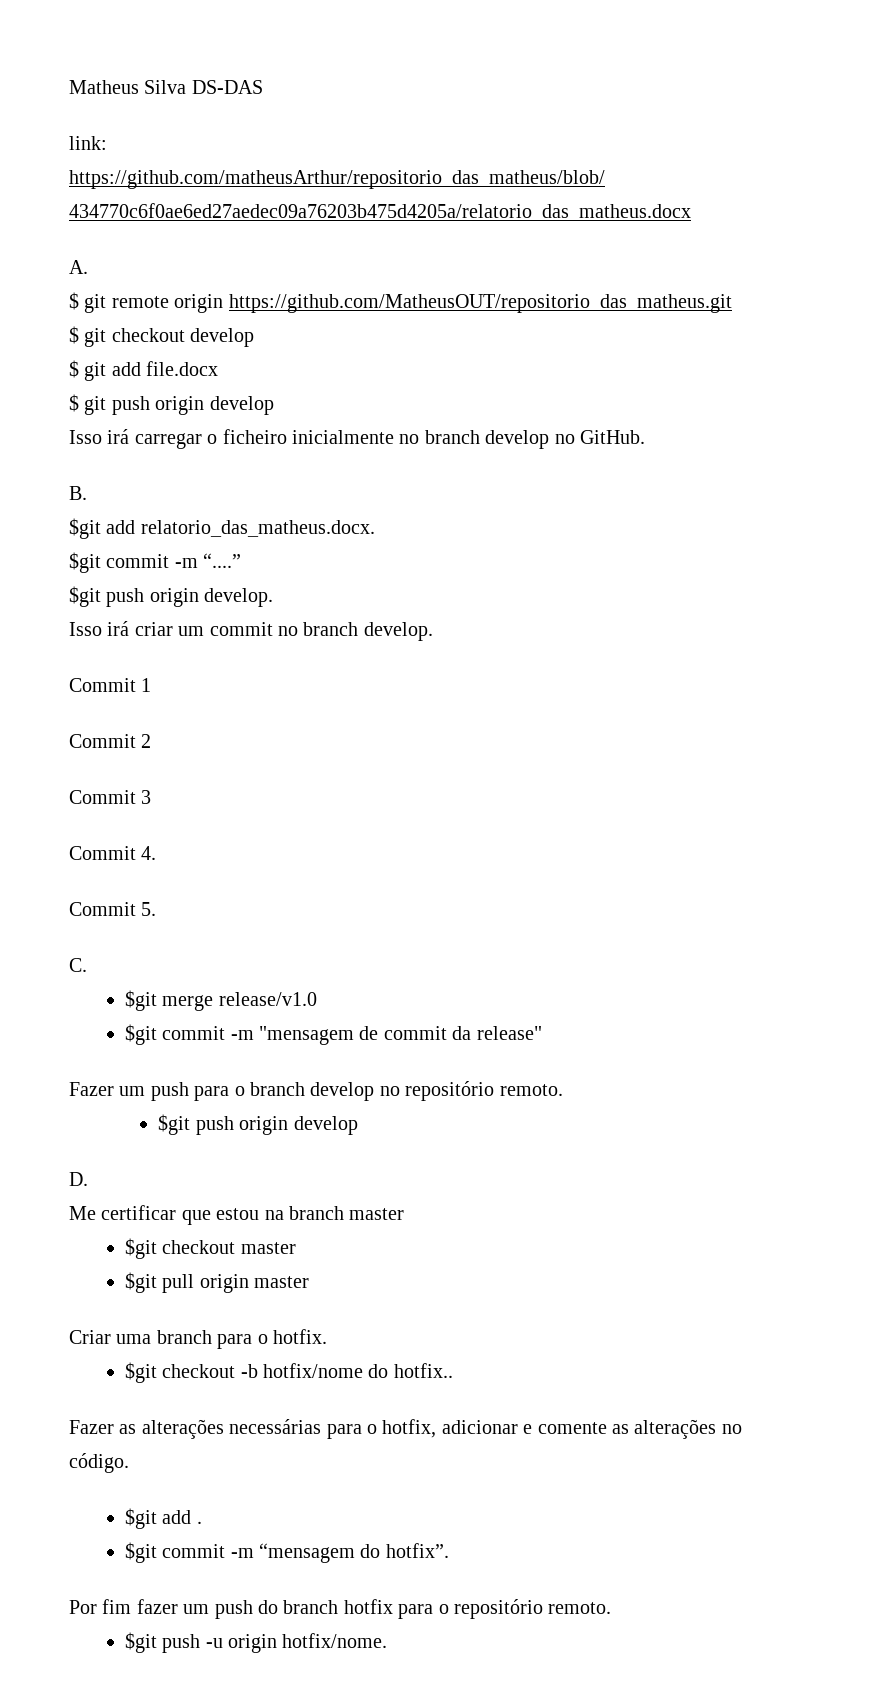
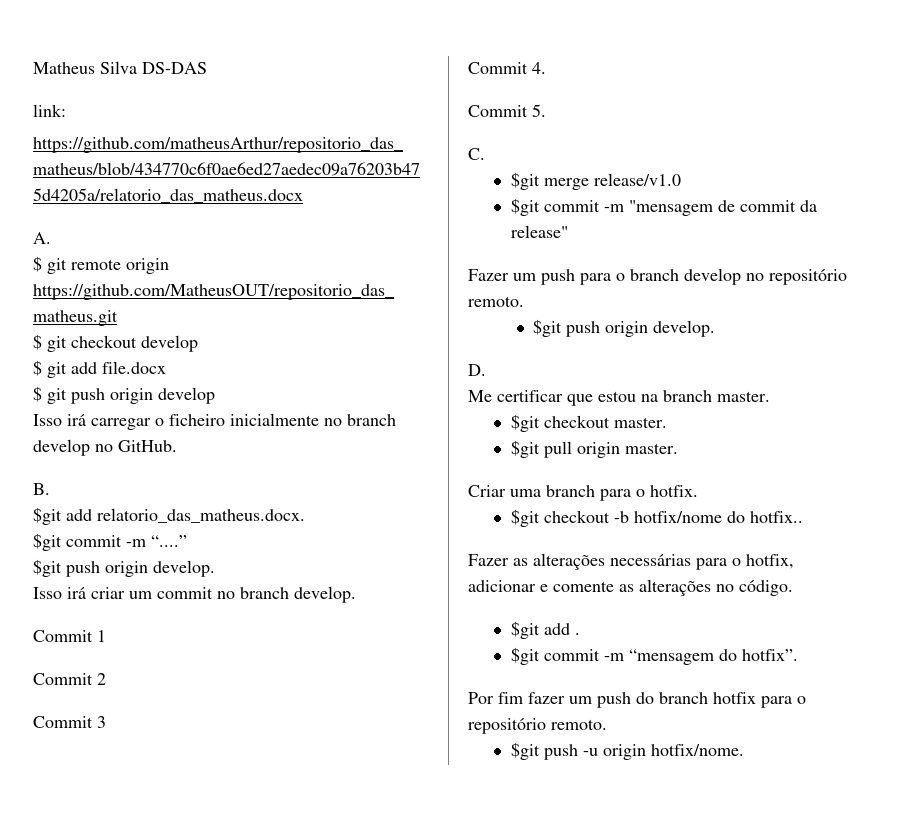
  Fazer um push para o branch develop no repositório remoto.
- $git push origin develop
+ $git push origin develop.
- Me certificar que estou na branch master
- $git checkout master
+ Me certificar que estou na branch master.
+ $git checkout master.
- $git pull origin master
+ $git pull origin master.

